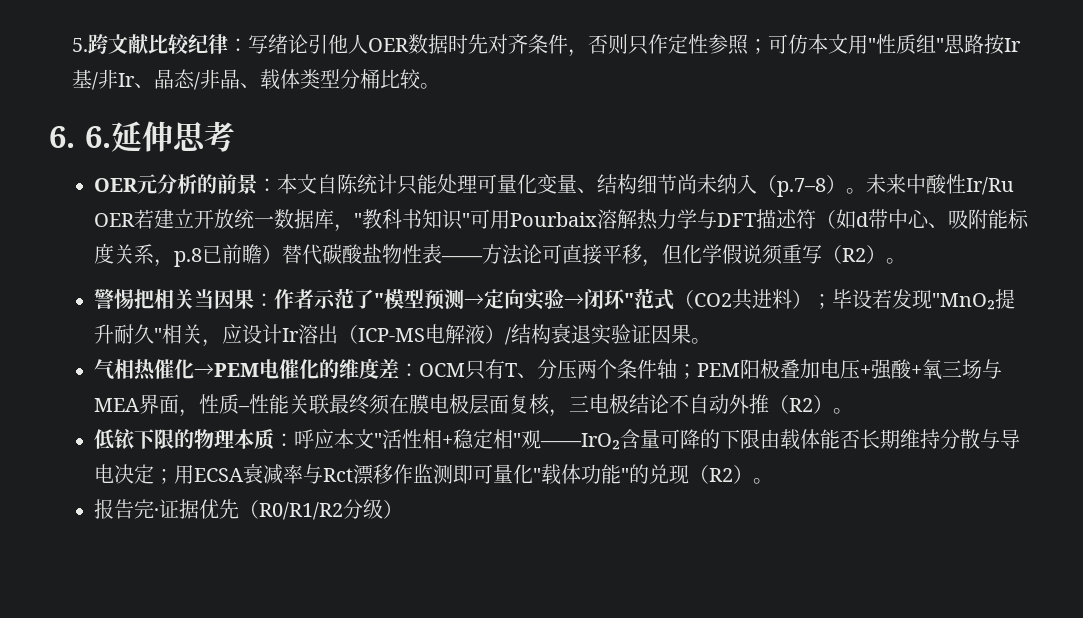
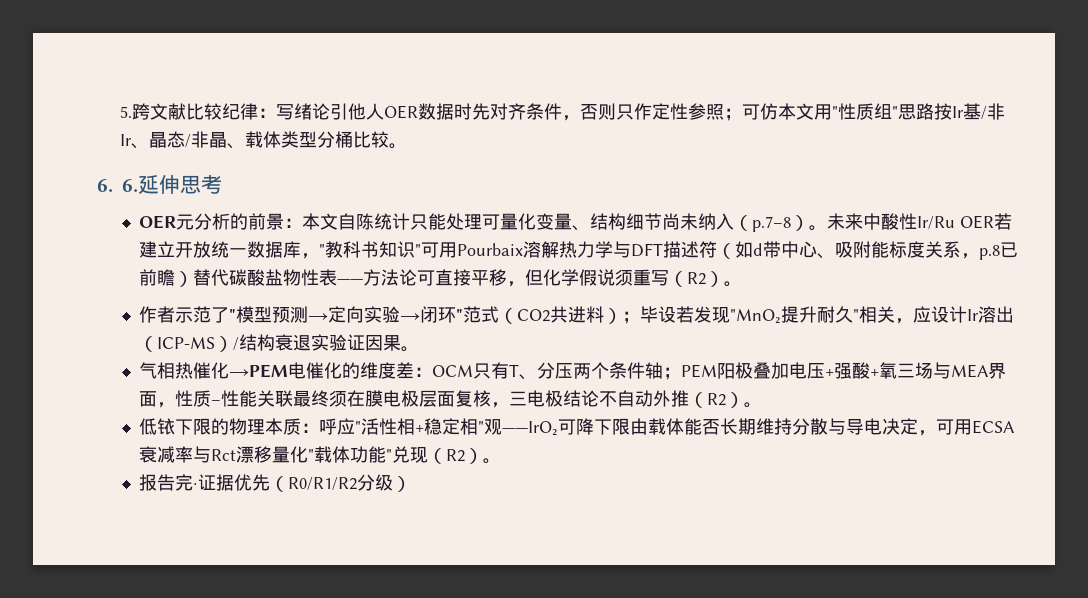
- 警惕把相关当因果：作者示范了"模型预测→定向实验→闭环"范式（CO2共进料）；毕设若发现"MnO₂提升耐久"相关，应设计Ir溶出（ICP-MS电解液）/结构衰退实验证因果。
+ 作者示范了"模型预测→定向实验→闭环"范式（CO2共进料）；毕设若发现"MnO₂提升耐久"相关，应设计Ir溶出（ICP-MS）/结构衰退实验证因果。
- 低铱下限的物理本质：呼应本文"活性相+稳定相"观——IrO₂含量可降的下限由载体能否长期维持分散与导电决定；用ECSA衰减率与Rct漂移作监测即可量化"载体功能"的兑现（R2）。
+ 低铱下限的物理本质：呼应"活性相+稳定相"观——IrO₂可降下限由载体能否长期维持分散与导电决定，可用ECSA衰减率与Rct漂移量化"载体功能"兑现（R2）。

